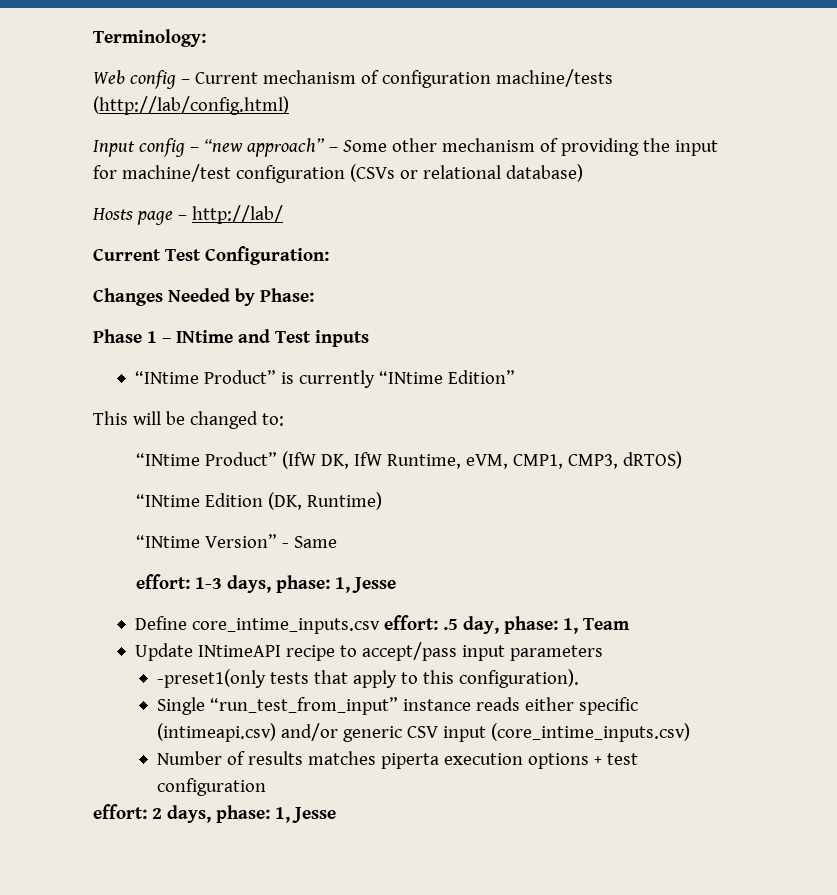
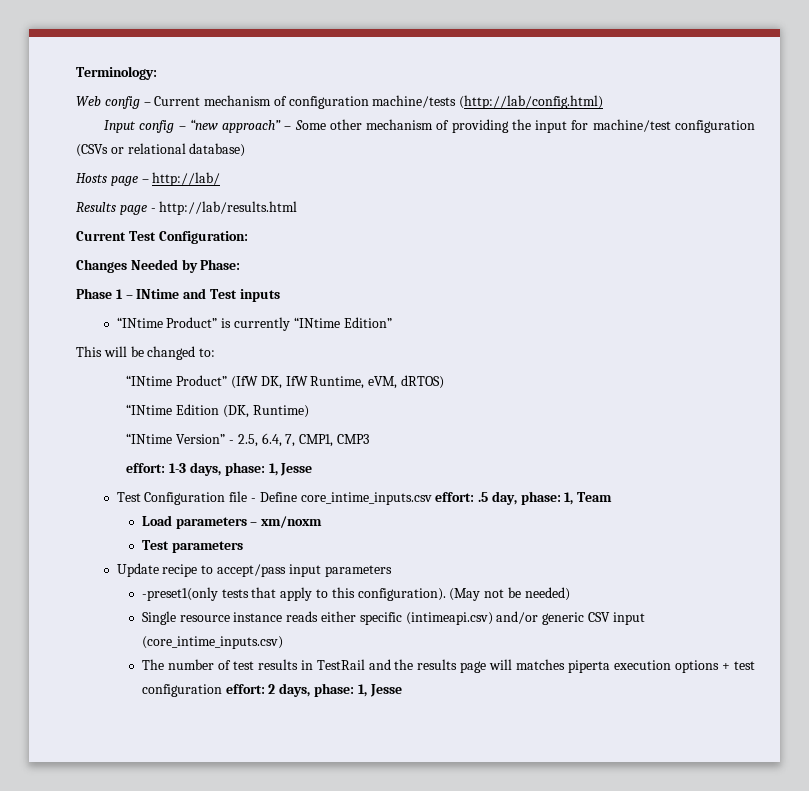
+ Results page - http://lab/results.html
- “INtime Product” (IfW DK, IfW Runtime, eVM, CMP1, CMP3, dRTOS)
+ “INtime Product” (IfW DK, IfW Runtime, eVM, dRTOS)
- “INtime Version” - Same
+ “INtime Version” - 2.5, 6.4, 7, CMP1, CMP3
- Define core_intime_inputs.csv effort: .5 day, phase: 1, Team
+ Test Configuration file - Define core_intime_inputs.csv effort: .5 day, phase: 1, Team
+ Load parameters – xm/noxm
+ Test parameters
- Update INtimeAPI recipe to accept/pass input parameters
+ Update recipe to accept/pass input parameters
+ (May not be needed)
- Single “run_test_from_input” instance reads either specific (intimeapi.csv) and/or generic CSV input (core_intime_inputs.csv)
+ Single resource instance reads either specific (intimeapi.csv) and/or generic CSV input (core_intime_inputs.csv)
- Number of results matches piperta execution options + test configuration
- effort: 2 days, phase: 1, Jesse
+ The number of test results in TestRail and the results page will matches piperta execution options + test configuration effort: 2 days, phase: 1, Jesse

